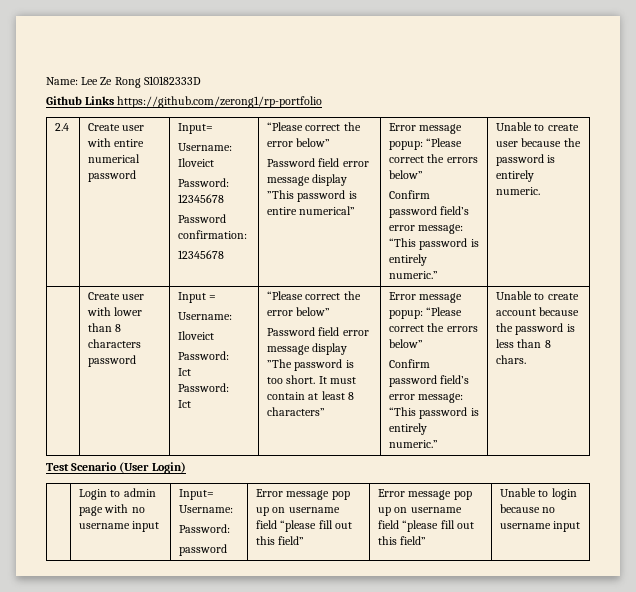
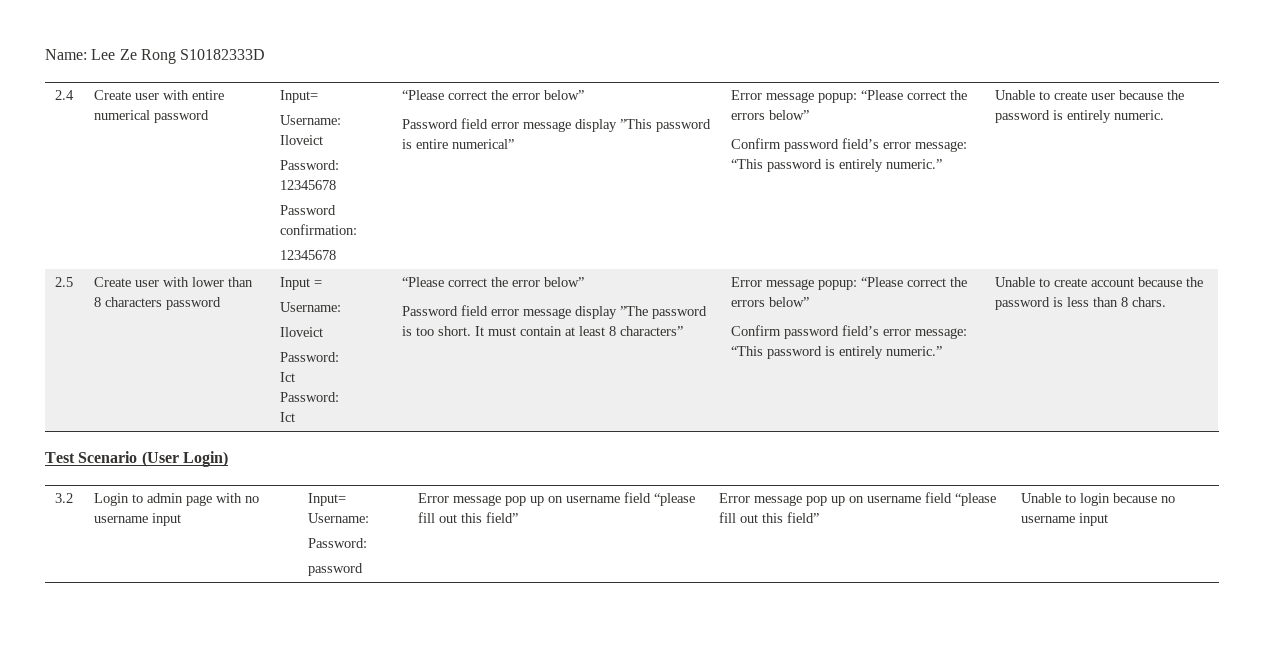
- Github Links https://github.com/zerong1/rp-portfolio
+ 2.5
+ 3.2

